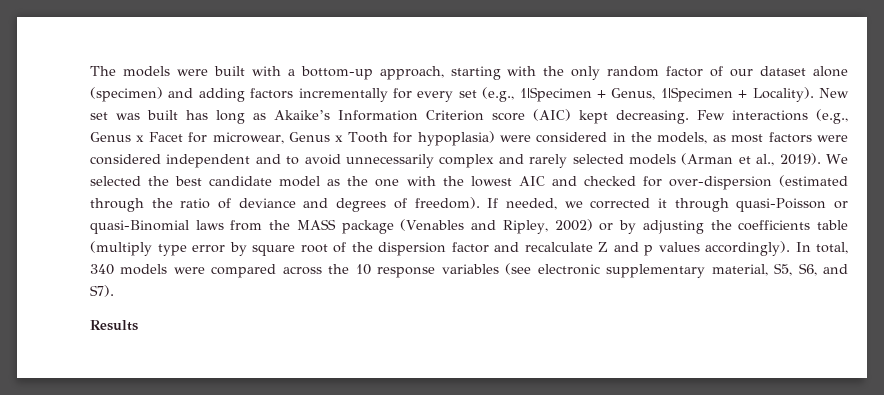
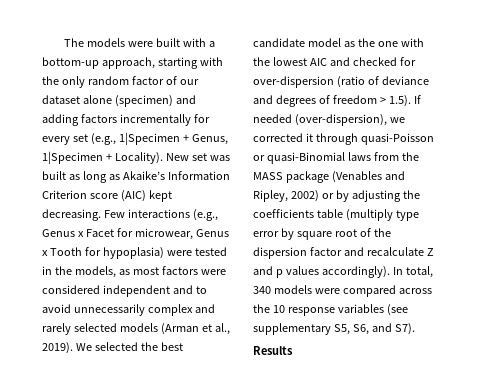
- New set was built has long as Akaike’s Information Criterion score (AIC) kept decreasing.
+ New set was built as long as Akaike’s Information Criterion score (AIC) kept decreasing.
- Few interactions (e.g., Genus x Facet for microwear, Genus x Tooth for hypoplasia) were considered in the models, as most factors were considered independent and to avoid unnecessarily complex and rarely selected models (Arman et al., 2019).
+ Few interactions (e.g., Genus x Facet for microwear, Genus x Tooth for hypoplasia) were tested in the models, as most factors were considered independent and to avoid unnecessarily complex and rarely selected models (Arman et al., 2019).
- We selected the best candidate model as the one with the lowest AIC and checked for over-dispersion (estimated through the ratio of deviance and degrees of freedom). If needed, we corrected it through quasi-Poisson or quasi-Binomial laws from the MASS package (Venables and Ripley, 2002) or by adjusting the coefficients table (multiply type error by square root of the dispersion factor and recalculate Z and p values accordingly).
+ We selected the best candidate model as the one with the lowest AIC and checked for over-dispersion (ratio of deviance and degrees of freedom > 1.5). If needed (over-dispersion), we corrected it through quasi-Poisson or quasi-Binomial laws from the MASS package (Venables and Ripley, 2002) or by adjusting the coefficients table (multiply type error by square root of the dispersion factor and recalculate Z and p values accordingly).
- In total, 340 models were compared across the 10 response variables (see electronic supplementary material, S5, S6, and S7).
+ In total, 340 models were compared across the 10 response variables (see supplementary S5, S6, and S7).

